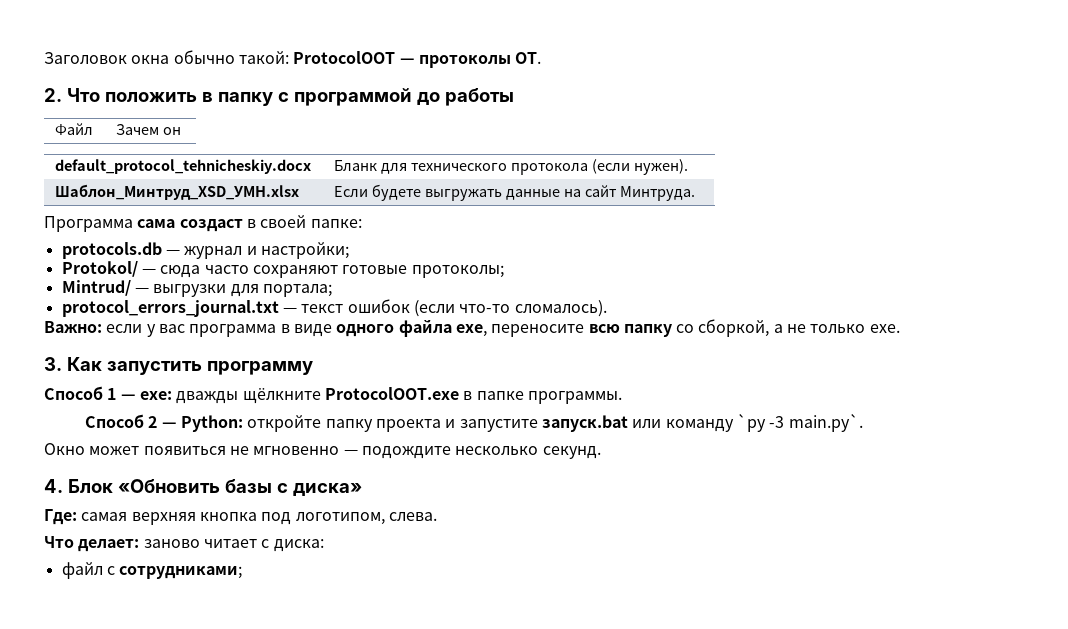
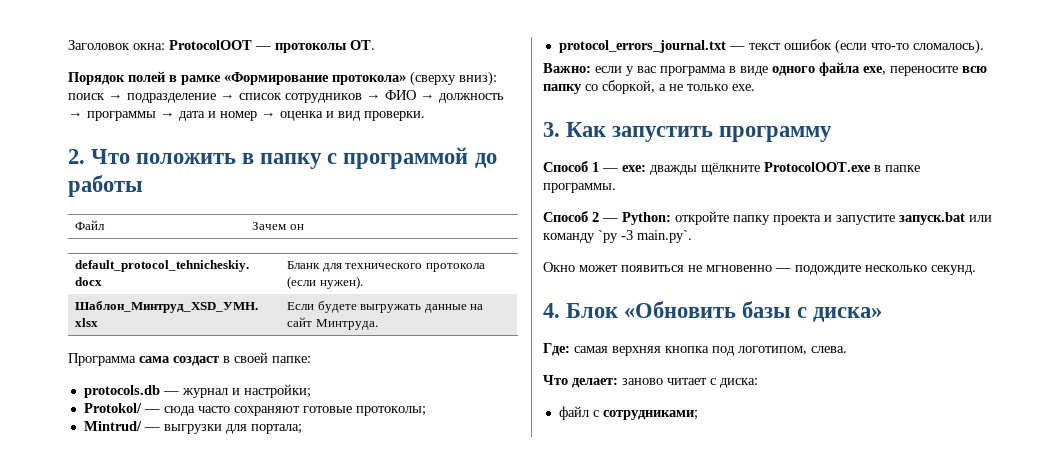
- Заголовок окна обычно такой: ProtocolOOT — протоколы ОТ.
+ Заголовок окна: ProtocolOOT — протоколы ОТ.
+ Порядок полей в рамке «Формирование протокола» (сверху вниз): поиск → подразделение → список сотрудников → ФИО → должность → программы → дата и номер → оценка и вид проверки.

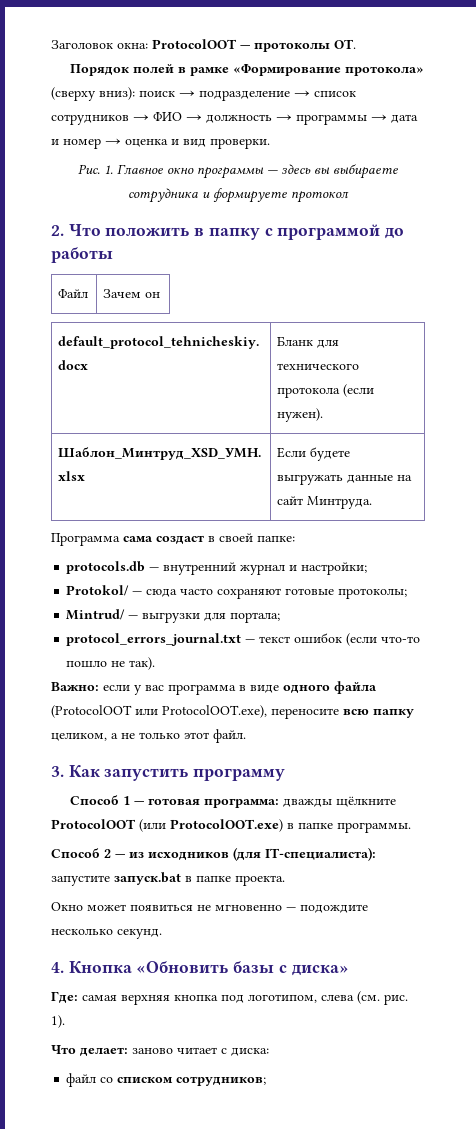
+ Рис. 1. Главное окно программы — здесь вы выбираете сотрудника и формируете протокол
- protocols.db — журнал и настройки;
+ protocols.db — внутренний журнал и настройки;
- protocol_errors_journal.txt — текст ошибок (если что-то сломалось).
+ protocol_errors_journal.txt — текст ошибок (если что-то пошло не так).
- Важно: если у вас программа в виде одного файла exe, переносите всю папку со сборкой, а не только exe.
+ Важно: если у вас программа в виде одного файла (ProtocolOOT или ProtocolOOT.exe), переносите всю папку целиком, а не только этот файл.
- Способ 1 — exe: дважды щёлкните ProtocolOOT.exe в папке программы.
+ Способ 1 — готовая программа: дважды щёлкните ProtocolOOT (или ProtocolOOT.exe) в папке программы.
- Способ 2 — Python: откройте папку проекта и запустите запуск.bat или команду `py -3 main.py`.
+ Способ 2 — из исходников (для IT-специалиста): запустите запуск.bat в папке проекта.
- 4. Блок «Обновить базы с диска»
+ 4. Кнопка «Обновить базы с диска»
- Где: самая верхняя кнопка под логотипом, слева.
+ Где: самая верхняя кнопка под логотипом, слева (см. рис. 1).
- файл с сотрудниками;
+ файл со списком сотрудников;

